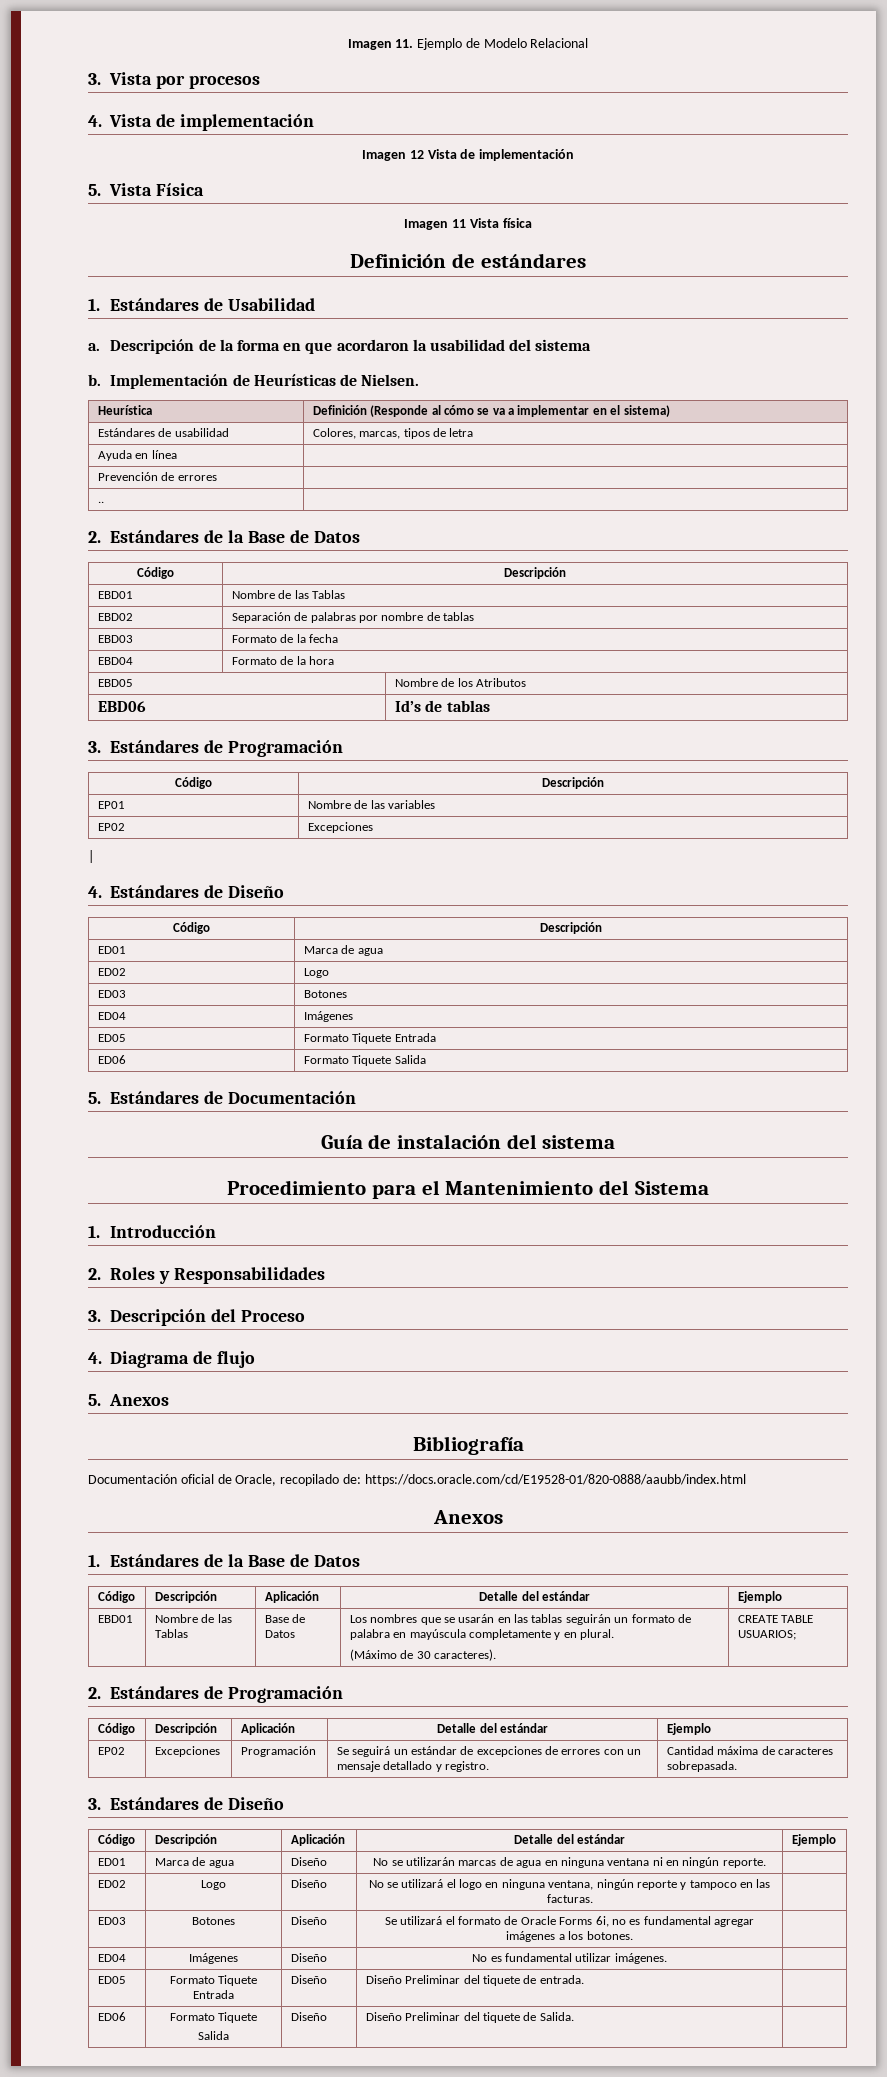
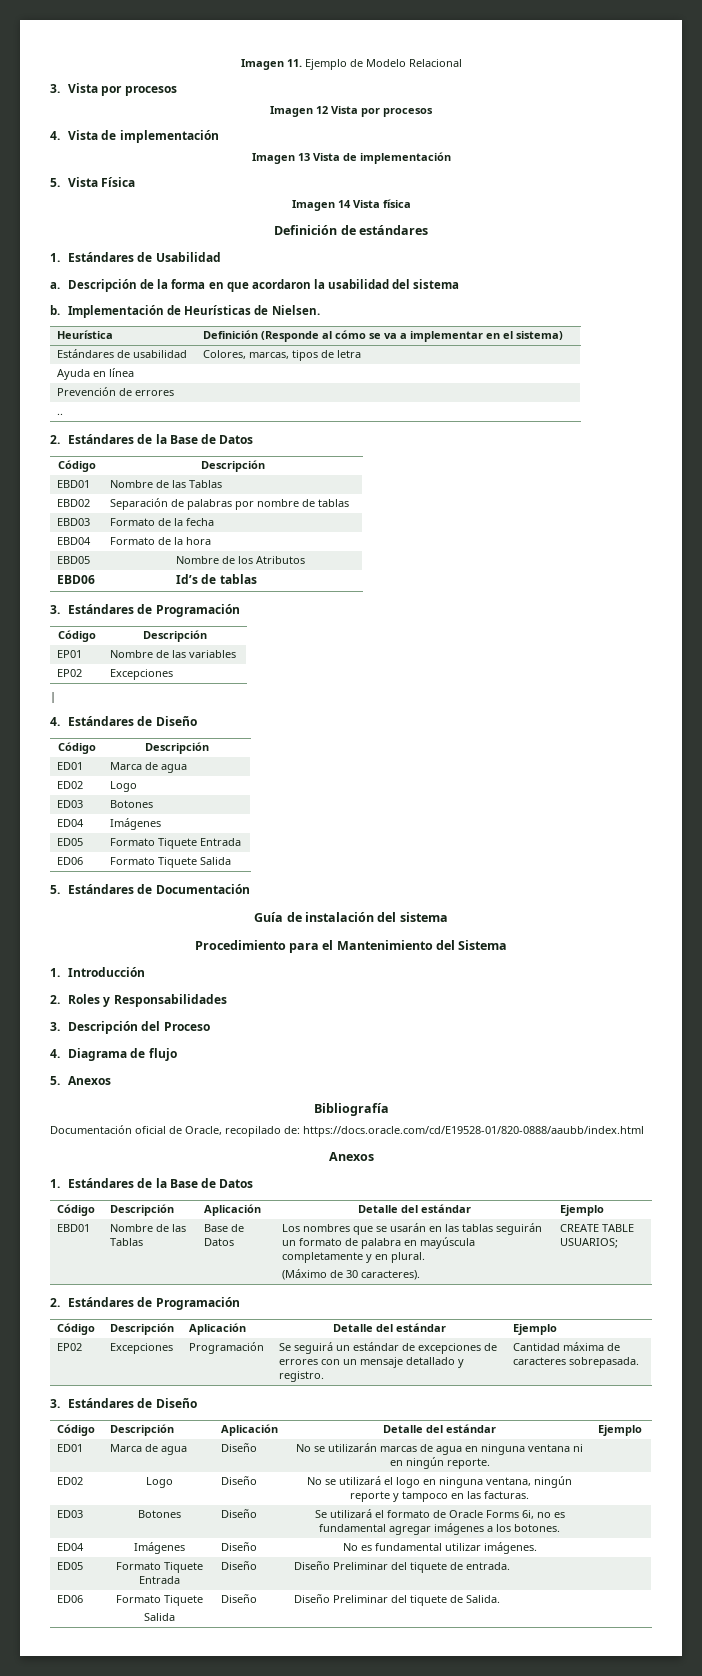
+ Imagen 12 Vista por procesos
- Imagen 12 Vista de implementación
+ Imagen 13 Vista de implementación
- Imagen 11 Vista física
+ Imagen 14 Vista física

